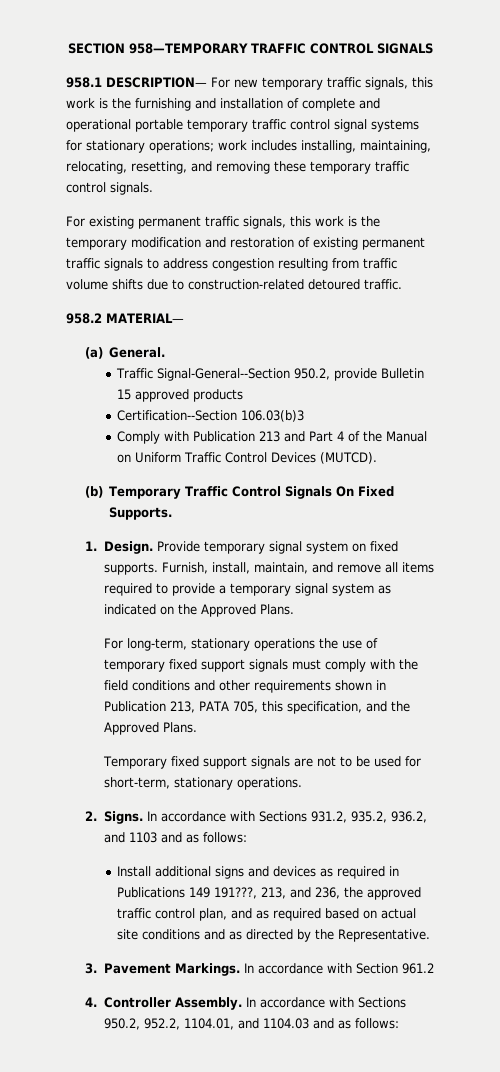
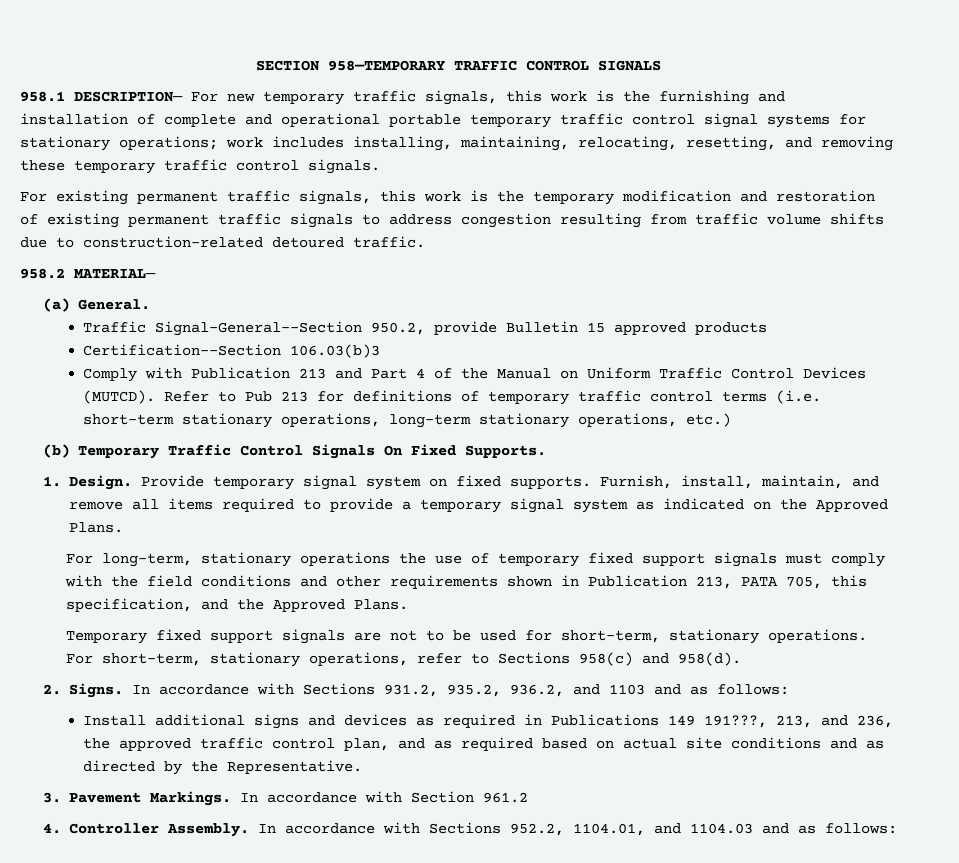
+ Refer to Pub 213 for definitions of temporary traffic control terms (i.e. short-term stationary operations, long-term stationary operations, etc.)
+ For short-term, stationary operations, refer to Sections 958(c) and 958(d).
- In accordance with Sections 950.2, 952.2, 1104.01, and 1104.03 and as follows:
+ In accordance with Sections 952.2, 1104.01, and 1104.03 and as follows:

